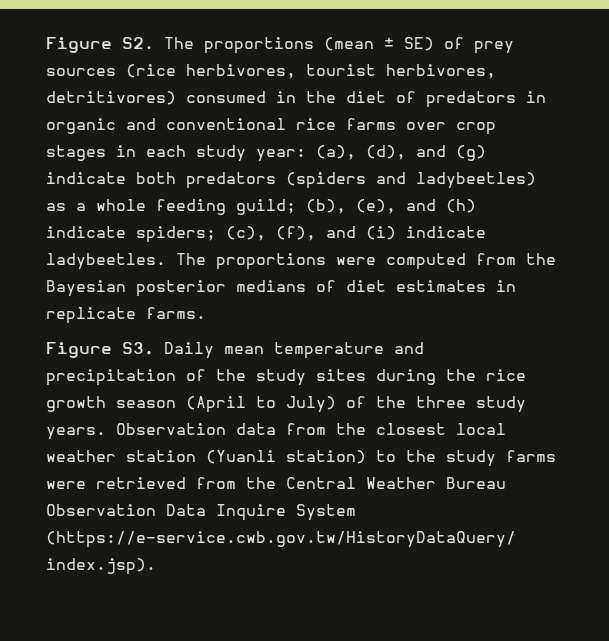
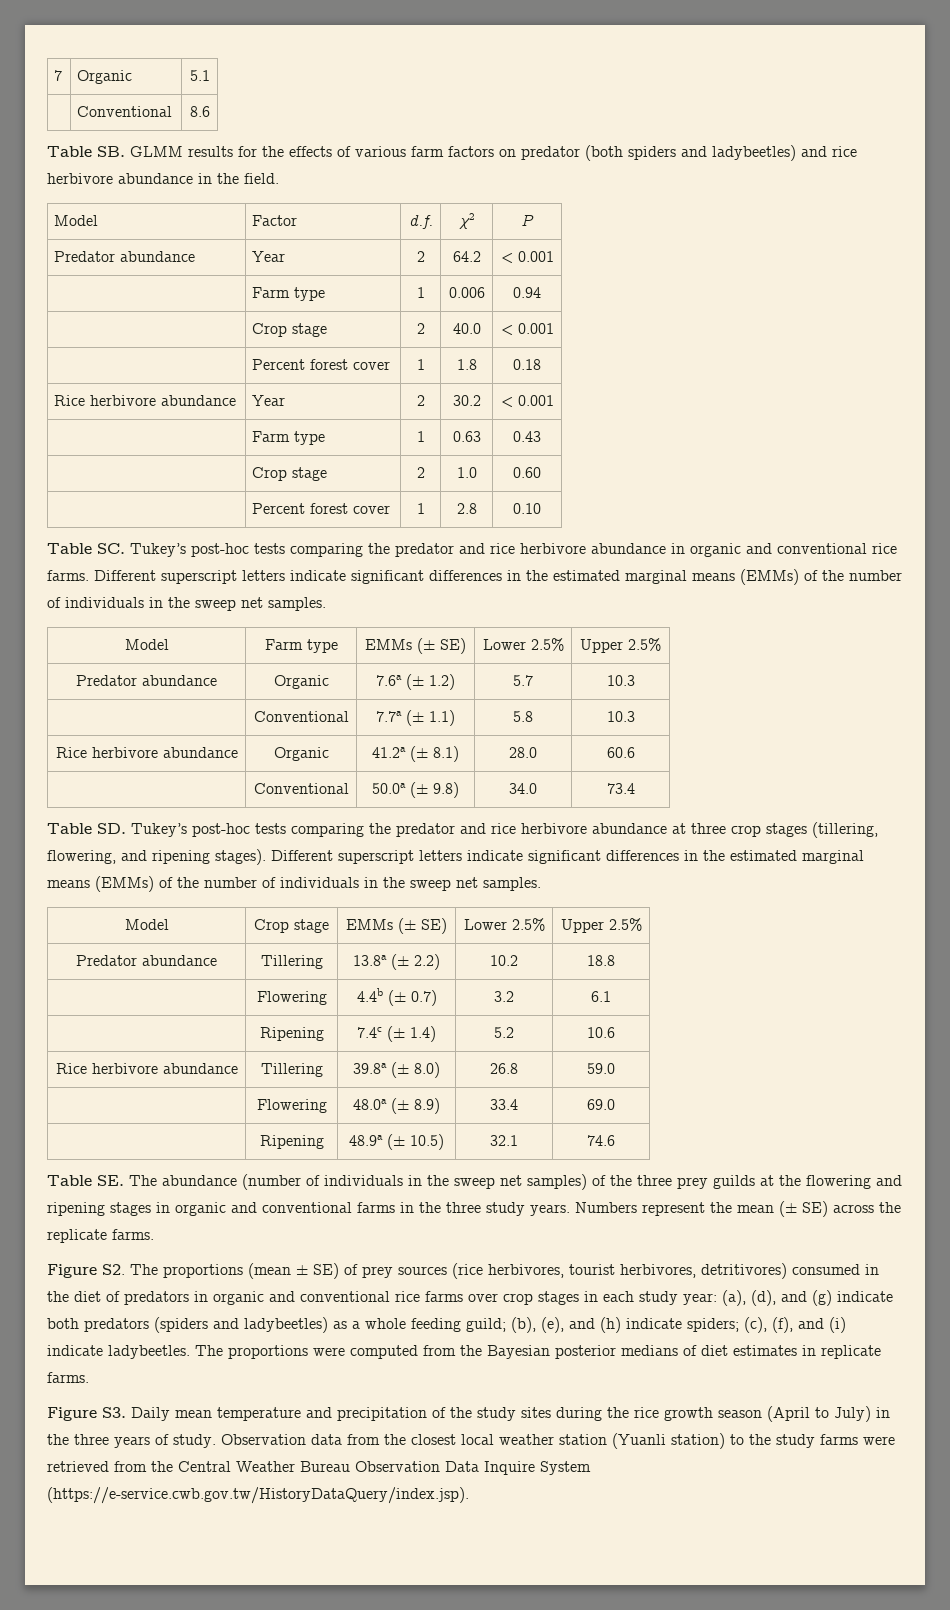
+ 7 | Organic | 5.1
+ | Conventional | 8.6
+ Table SB. GLMM results for the effects of various farm factors on predator (both spiders and ladybeetles) and rice herbivore abundance in the field.
+ Model | Factor | d.f. | χ2 | P
+ Predator abundance | Year | 2 | 64.2 | < 0.001
+ | Farm type | 1 | 0.006 | 0.94
+ | Crop stage | 2 | 40.0 | < 0.001
+ | Percent forest cover | 1 | 1.8 | 0.18
+ Rice herbivore abundance | Year | 2 | 30.2 | < 0.001
+ | Farm type | 1 | 0.63 | 0.43
+ | Crop stage | 2 | 1.0 | 0.60
+ | Percent forest cover | 1 | 2.8 | 0.10
+ Table SC. Tukey’s post-hoc tests comparing the predator and rice herbivore abundance in organic and conventional rice farms. Different superscript letters indicate significant differences in the estimated marginal means (EMMs) of the number of individuals in the sweep net samples.
+ Model | Farm type | EMMs (± SE) | Lower 2.5% | Upper 2.5%
+ Predator abundance | Organic | 7.6a (± 1.2) | 5.7 | 10.3
+ | Conventional | 7.7a (± 1.1) | 5.8 | 10.3
+ Rice herbivore abundance | Organic | 41.2a (± 8.1) | 28.0 | 60.6
+ | Conventional | 50.0a (± 9.8) | 34.0 | 73.4
+ Table SD. Tukey’s post-hoc tests comparing the predator and rice herbivore abundance at three crop stages (tillering, flowering, and ripening stages). Different superscript letters indicate significant differences in the estimated marginal means (EMMs) of the number of individuals in the sweep net samples.
+ Model | Crop stage | EMMs (± SE) | Lower 2.5% | Upper 2.5%
+ Predator abundance | Tillering | 13.8a (± 2.2) | 10.2 | 18.8
+ | Flowering | 4.4b (± 0.7) | 3.2 | 6.1
+ | Ripening | 7.4c (± 1.4) | 5.2 | 10.6
+ Rice herbivore abundance | Tillering | 39.8a (± 8.0) | 26.8 | 59.0
+ | Flowering | 48.0a (± 8.9) | 33.4 | 69.0
+ | Ripening | 48.9a (± 10.5) | 32.1 | 74.6
+ Table SE. The abundance (number of individuals in the sweep net samples) of the three prey guilds at the flowering and ripening stages in organic and conventional farms in the three study years. Numbers represent the mean (± SE) across the replicate farms.
- Figure S3. Daily mean temperature and precipitation of the study sites during the rice growth season (April to July) of the three study years.
+ Figure S3. Daily mean temperature and precipitation of the study sites during the rice growth season (April to July) in the three years of study.

